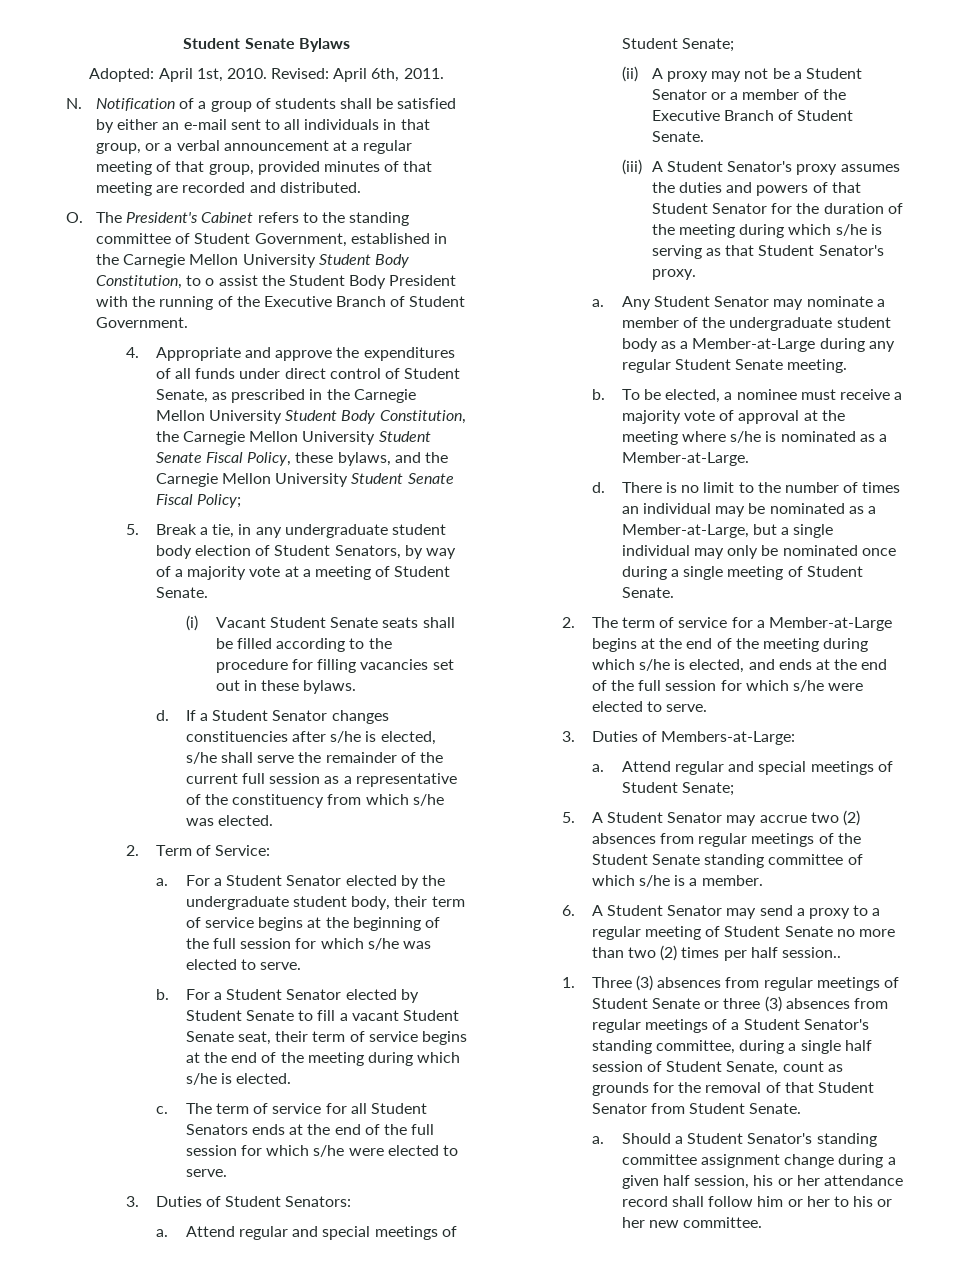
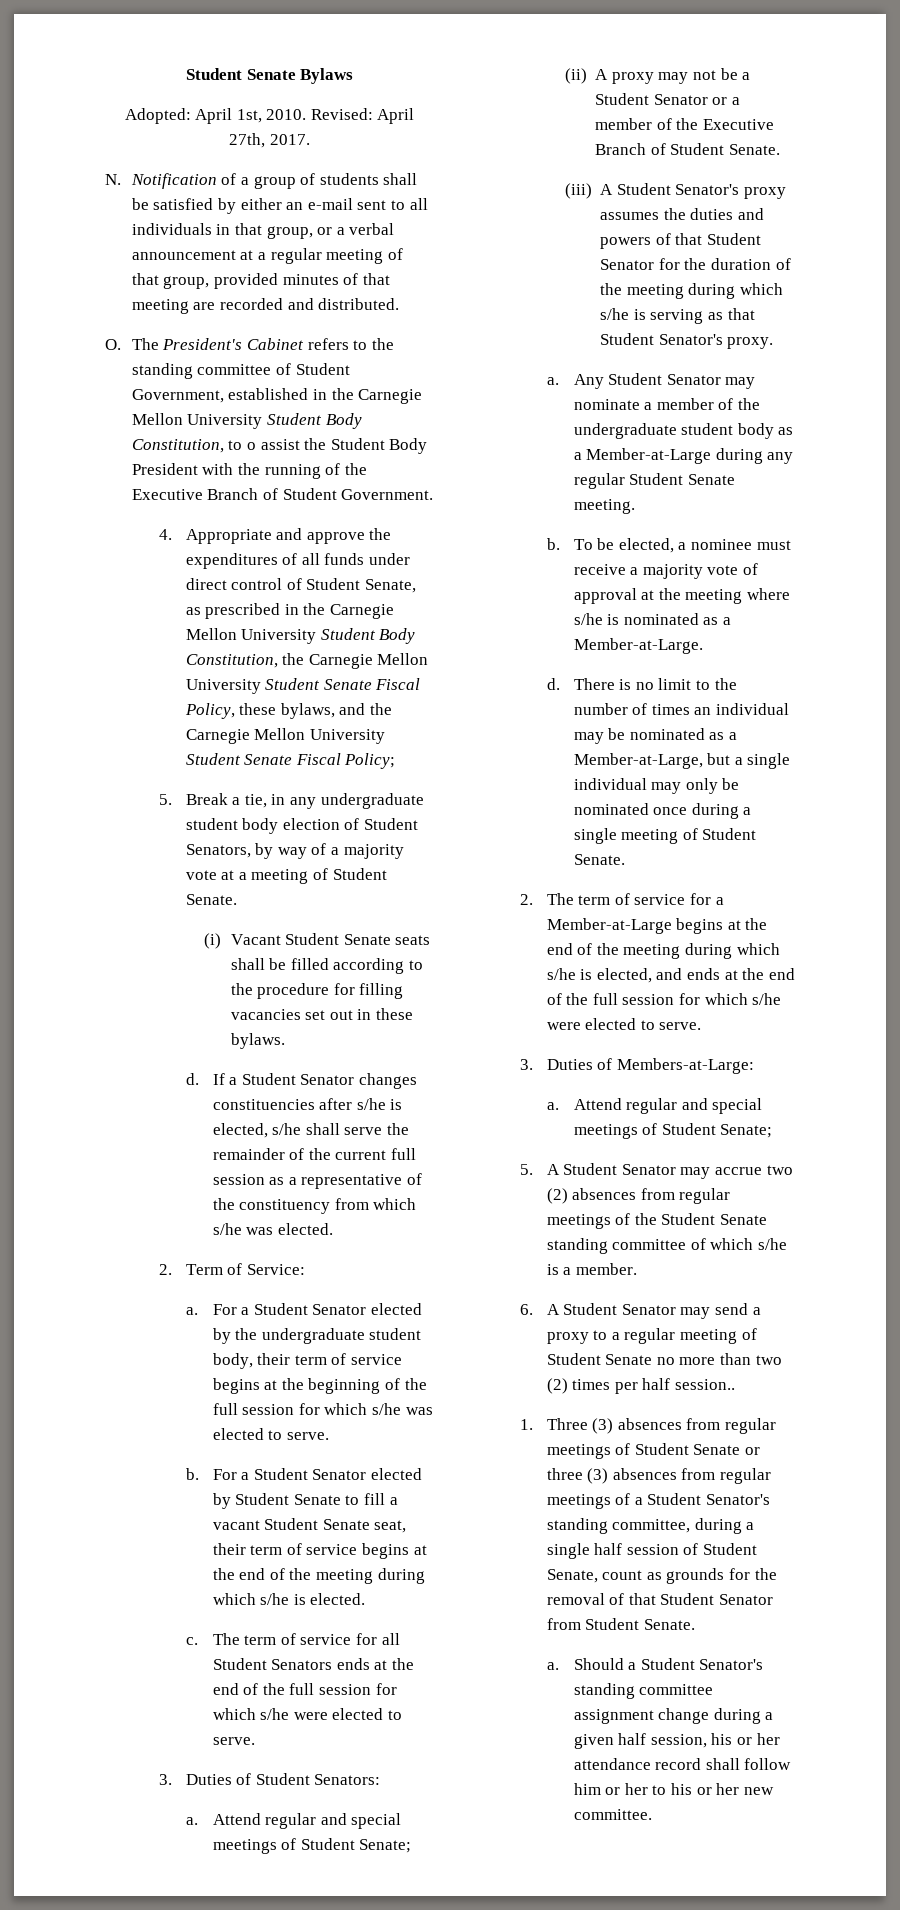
- Revised: April 6th, 2011.
+ Revised: April 27th, 2017.

